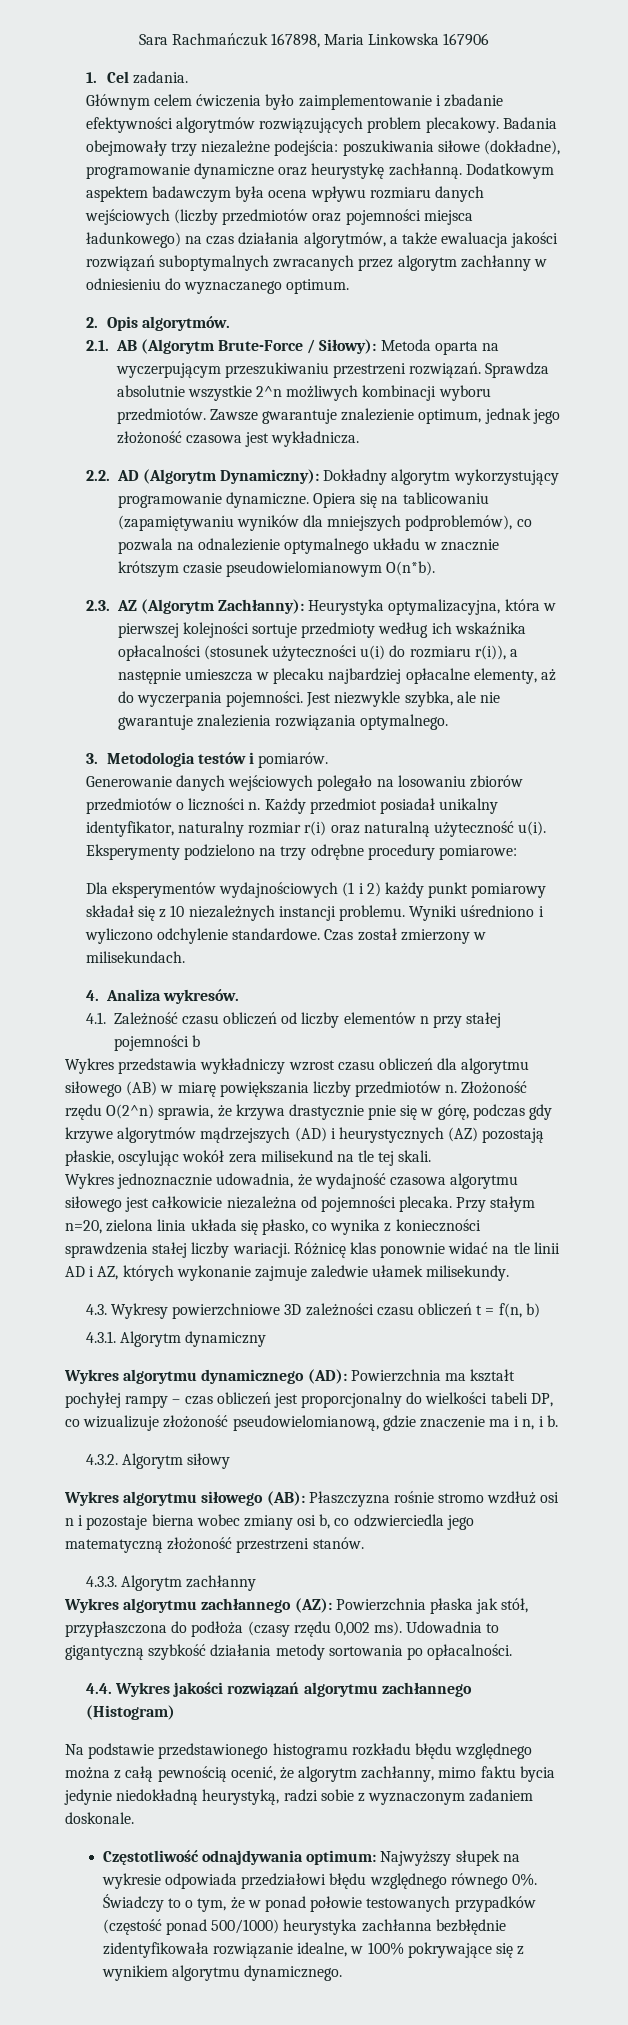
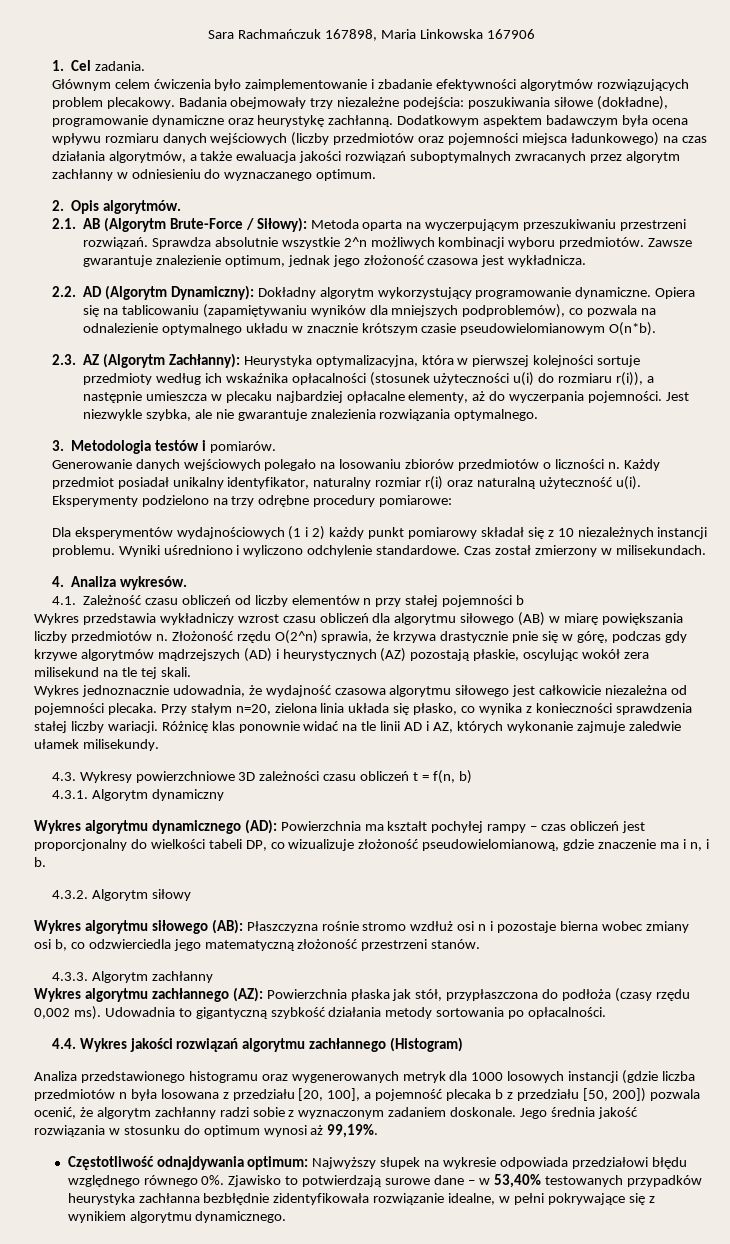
- Na podstawie przedstawionego histogramu rozkładu błędu względnego można z całą pewnością ocenić, że algorytm zachłanny, mimo faktu bycia jedynie niedokładną heurystyką, radzi sobie z wyznaczonym zadaniem doskonale.
+ Analiza przedstawionego histogramu oraz wygenerowanych metryk dla 1000 losowych instancji (gdzie liczba przedmiotów n była losowana z przedziału [20, 100], a pojemność plecaka b z przedziału [50, 200]) pozwala ocenić, że algorytm zachłanny radzi sobie z wyznaczonym zadaniem doskonale. Jego średnia jakość rozwiązania w stosunku do optimum wynosi aż 99,19%.
- Świadczy to o tym, że w ponad połowie testowanych przypadków (częstość ponad 500/1000) heurystyka zachłanna bezbłędnie zidentyfikowała rozwiązanie idealne, w 100% pokrywające się z wynikiem algorytmu dynamicznego.
+ Zjawisko to potwierdzają surowe dane – w 53,40% testowanych przypadków heurystyka zachłanna bezbłędnie zidentyfikowała rozwiązanie idealne, w pełni pokrywające się z wynikiem algorytmu dynamicznego.

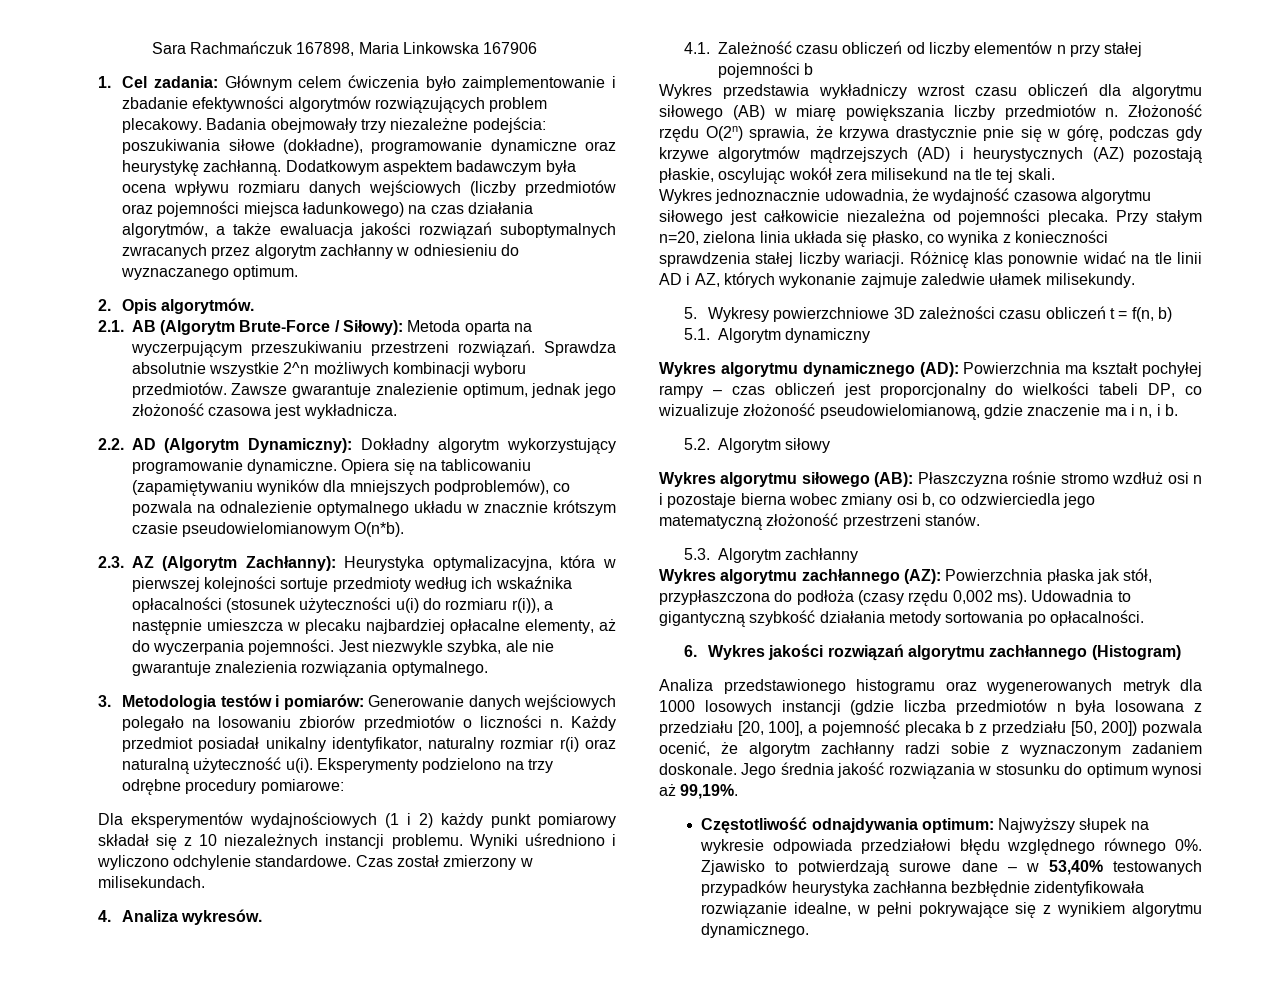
- 1. Cel zadania.
- Głównym celem ćwiczenia było zaimplementowanie i zbadanie efektywności algorytmów rozwiązujących problem plecakowy.
+ 1. Cel zadania: Głównym celem ćwiczenia było zaimplementowanie i zbadanie efektywności algorytmów rozwiązujących problem plecakowy.
- 3. Metodologia testów i pomiarów.
- Generowanie danych wejściowych polegało na losowaniu zbiorów przedmiotów o liczności n.
+ 3. Metodologia testów i pomiarów: Generowanie danych wejściowych polegało na losowaniu zbiorów przedmiotów o liczności n.
- Złożoność rzędu O(2^n) sprawia, że krzywa drastycznie pnie się w górę, podczas gdy krzywe algorytmów mądrzejszych (AD) i heurystycznych (AZ) pozostają płaskie, oscylując wokół zera milisekund na tle tej skali.
+ Złożoność rzędu O(2n) sprawia, że krzywa drastycznie pnie się w górę, podczas gdy krzywe algorytmów mądrzejszych (AD) i heurystycznych (AZ) pozostają płaskie, oscylując wokół zera milisekund na tle tej skali.
- 4.3. Wykresy powierzchniowe 3D zależności czasu obliczeń t = f(n, b)
+ 5. Wykresy powierzchniowe 3D zależności czasu obliczeń t = f(n, b)
- 4.3.1. Algorytm dynamiczny
+ 5.1. Algorytm dynamiczny
- 4.3.2. Algorytm siłowy
+ 5.2. Algorytm siłowy
- 4.3.3. Algorytm zachłanny
+ 5.3. Algorytm zachłanny
- 4.4. Wykres jakości rozwiązań algorytmu zachłannego (Histogram)
+ 6. Wykres jakości rozwiązań algorytmu zachłannego (Histogram)

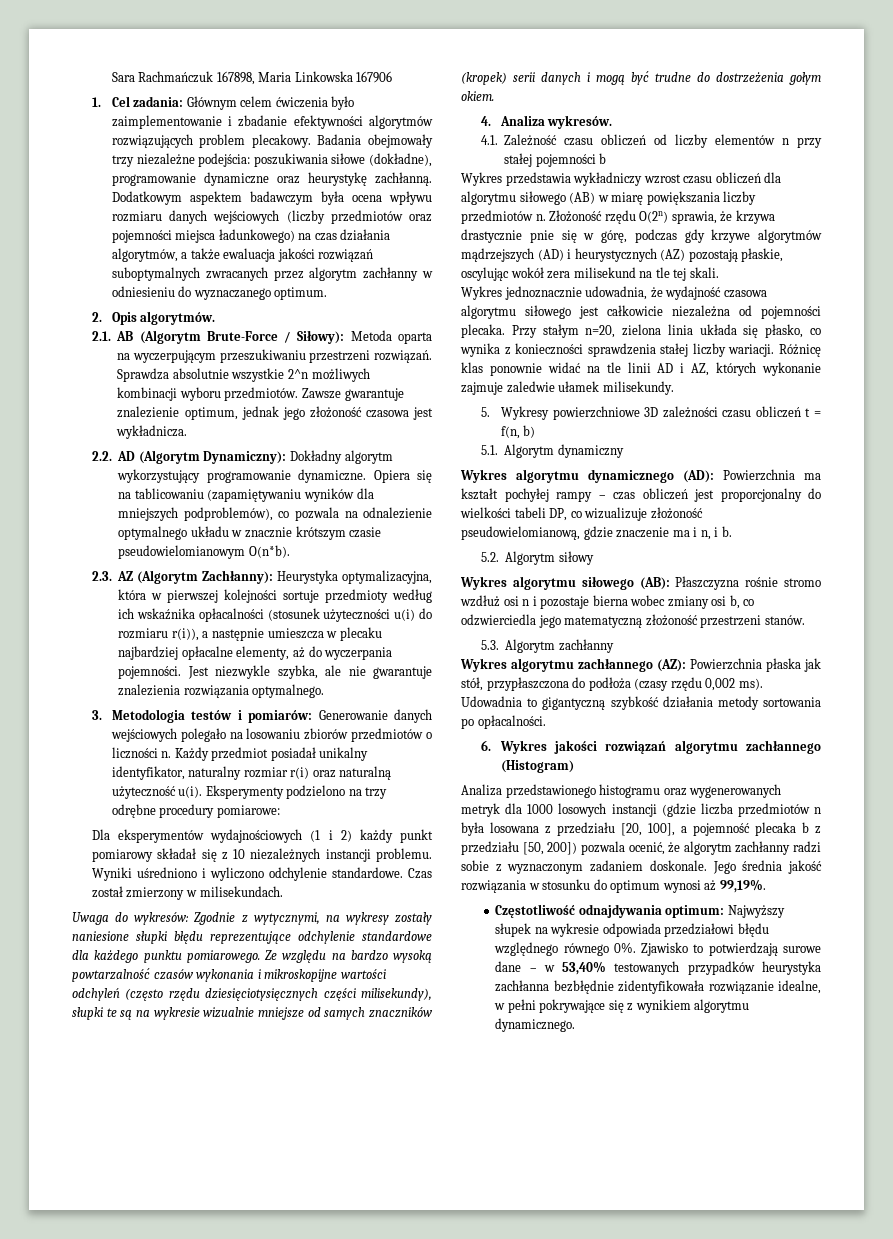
+ Uwaga do wykresów: Zgodnie z wytycznymi, na wykresy zostały naniesione słupki błędu reprezentujące odchylenie standardowe dla każdego punktu pomiarowego. Ze względu na bardzo wysoką powtarzalność czasów wykonania i mikroskopijne wartości odchyleń (często rzędu dziesięciotysięcznych części milisekundy), słupki te są na wykresie wizualnie mniejsze od samych znaczników (kropek) serii danych i mogą być trudne do dostrzeżenia gołym okiem.

